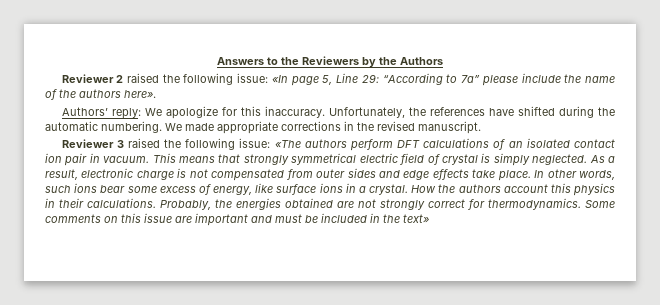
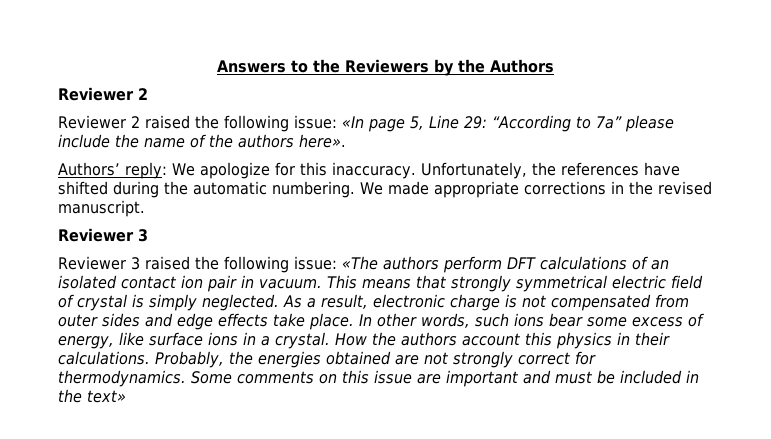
  Answers to the Reviewers by the Authors
+ Reviewer 2
  We made appropriate corrections in the revised manuscript.
+ Reviewer 3

